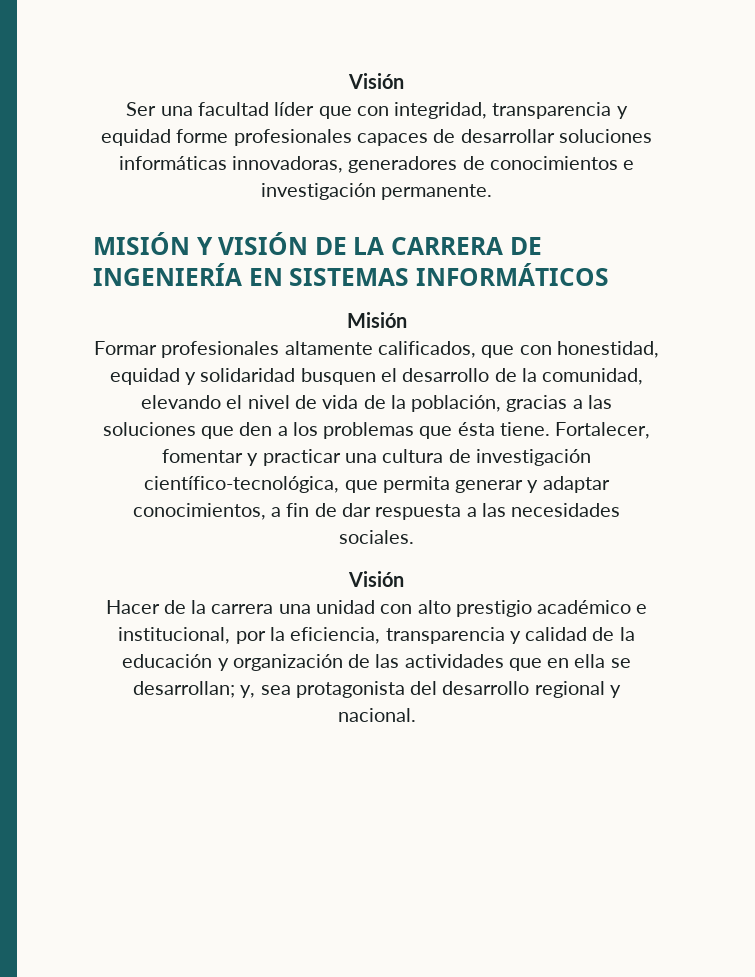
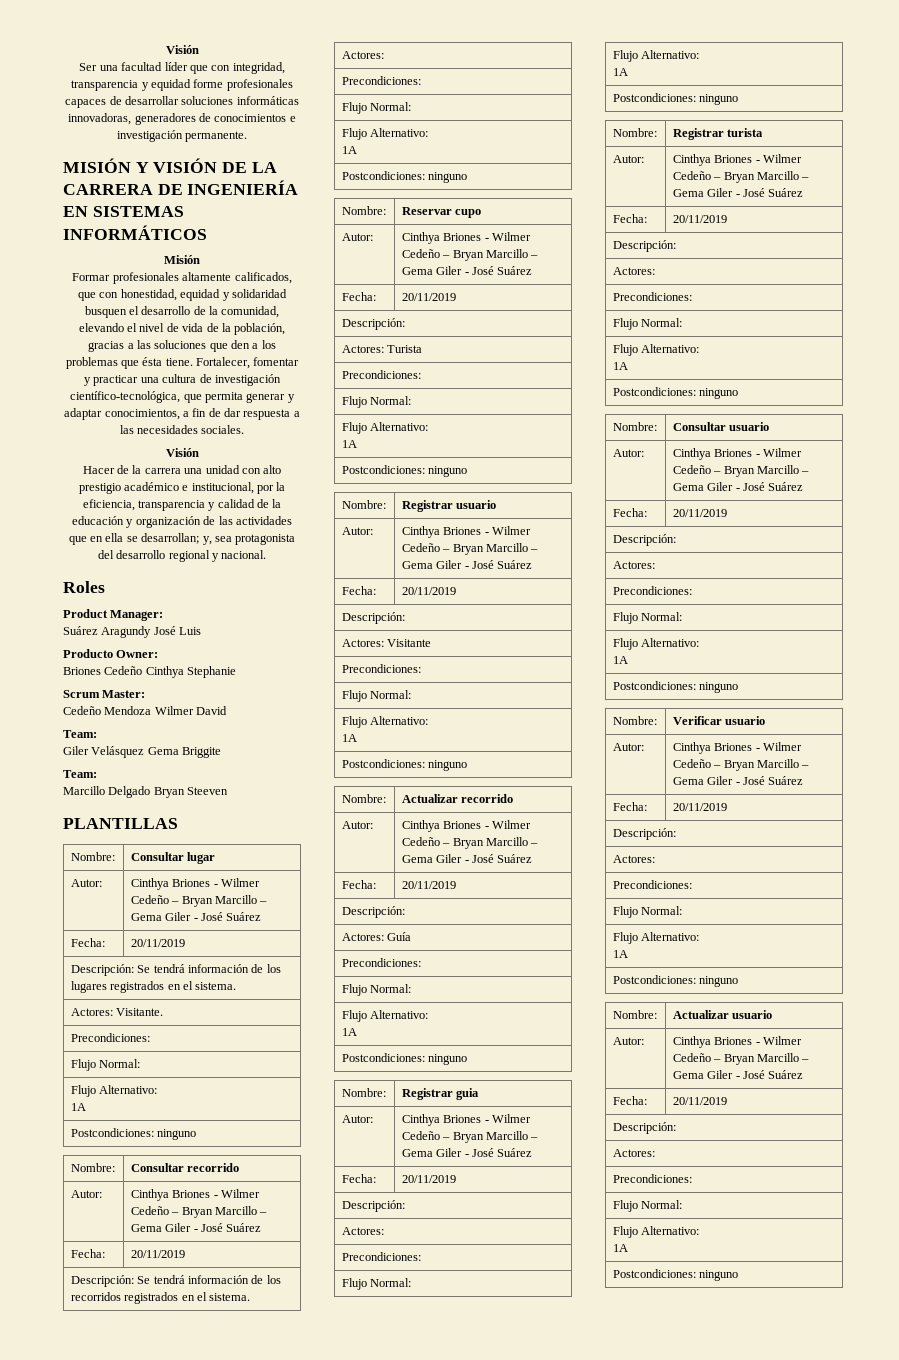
+ Roles
+ Product Manager:
+ Suárez Aragundy José Luis
+ Producto Owner:
+ Briones Cedeño Cinthya Stephanie
+ Scrum Master:
+ Cedeño Mendoza Wilmer David
+ Team:
+ Giler Velásquez Gema Briggite
+ Team:
+ Marcillo Delgado Bryan Steeven
+ PLANTILLAS
+ Nombre: | Consultar lugar
+ Autor: | Cinthya Briones - Wilmer Cedeño – Bryan Marcillo – Gema Giler - José Suárez
+ Fecha: | 20/11/2019
+ Descripción: Se tendrá información de los lugares registrados en el sistema.
+ Actores: Visitante.
+ Precondiciones:
+ Flujo Normal:
+ Flujo Alternativo:
+ 1A
+ Postcondiciones: ninguno
+ Nombre: | Consultar recorrido
+ Autor: | Cinthya Briones - Wilmer Cedeño – Bryan Marcillo – Gema Giler - José Suárez
+ Fecha: | 20/11/2019
+ Descripción: Se tendrá información de los recorridos registrados en el sistema.
+ Actores:
+ Precondiciones:
+ Flujo Normal:
+ Flujo Alternativo:
+ 1A
+ Postcondiciones: ninguno
+ Nombre: | Reservar cupo
+ Autor: | Cinthya Briones - Wilmer Cedeño – Bryan Marcillo – Gema Giler - José Suárez
+ Fecha: | 20/11/2019
+ Descripción:
+ Actores: Turista
+ Precondiciones:
+ Flujo Normal:
+ Flujo Alternativo:
+ 1A
+ Postcondiciones: ninguno
+ Nombre: | Registrar usuario
+ Autor: | Cinthya Briones - Wilmer Cedeño – Bryan Marcillo – Gema Giler - José Suárez
+ Fecha: | 20/11/2019
+ Descripción:
+ Actores: Visitante
+ Precondiciones:
+ Flujo Normal:
+ Flujo Alternativo:
+ 1A
+ Postcondiciones: ninguno
+ Nombre: | Actualizar recorrido
+ Autor: | Cinthya Briones - Wilmer Cedeño – Bryan Marcillo – Gema Giler - José Suárez
+ Fecha: | 20/11/2019
+ Descripción:
+ Actores: Guía
+ Precondiciones:
+ Flujo Normal:
+ Flujo Alternativo:
+ 1A
+ Postcondiciones: ninguno
+ Nombre: | Registrar guia
+ Autor: | Cinthya Briones - Wilmer Cedeño – Bryan Marcillo – Gema Giler - José Suárez
+ Fecha: | 20/11/2019
+ Descripción:
+ Actores:
+ Precondiciones:
+ Flujo Normal:
+ Flujo Alternativo:
+ 1A
+ Postcondiciones: ninguno
+ Nombre: | Registrar turista
+ Autor: | Cinthya Briones - Wilmer Cedeño – Bryan Marcillo – Gema Giler - José Suárez
+ Fecha: | 20/11/2019
+ Descripción:
+ Actores:
+ Precondiciones:
+ Flujo Normal:
+ Flujo Alternativo:
+ 1A
+ Postcondiciones: ninguno
+ Nombre: | Consultar usuario
+ Autor: | Cinthya Briones - Wilmer Cedeño – Bryan Marcillo – Gema Giler - José Suárez
+ Fecha: | 20/11/2019
+ Descripción:
+ Actores:
+ Precondiciones:
+ Flujo Normal:
+ Flujo Alternativo:
+ 1A
+ Postcondiciones: ninguno
+ Nombre: | Verificar usuario
+ Autor: | Cinthya Briones - Wilmer Cedeño – Bryan Marcillo – Gema Giler - José Suárez
+ Fecha: | 20/11/2019
+ Descripción:
+ Actores:
+ Precondiciones:
+ Flujo Normal:
+ Flujo Alternativo:
+ 1A
+ Postcondiciones: ninguno
+ Nombre: | Actualizar usuario
+ Autor: | Cinthya Briones - Wilmer Cedeño – Bryan Marcillo – Gema Giler - José Suárez
+ Fecha: | 20/11/2019
+ Descripción:
+ Actores:
+ Precondiciones:
+ Flujo Normal:
+ Flujo Alternativo:
+ 1A
+ Postcondiciones: ninguno

